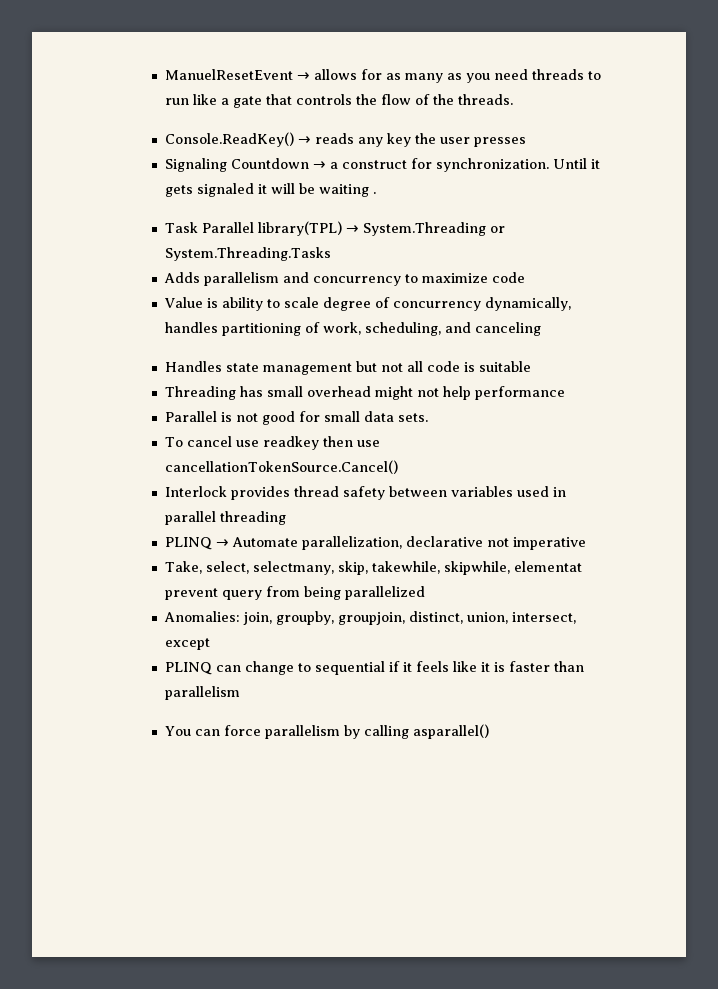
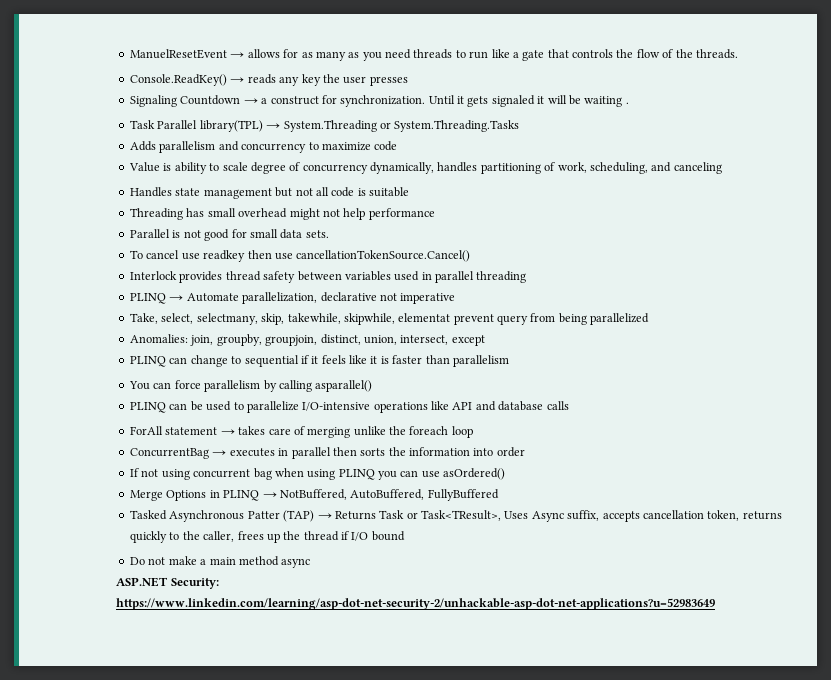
+ PLINQ can be used to parallelize I/O-intensive operations like API and database calls
+ ForAll statement → takes care of merging unlike the foreach loop
+ ConcurrentBag → executes in parallel then sorts the information into order
+ If not using concurrent bag when using PLINQ you can use asOrdered()
+ Merge Options in PLINQ → NotBuffered, AutoBuffered, FullyBuffered
+ Tasked Asynchronous Patter (TAP) → Returns Task or Task<TResult>, Uses Async suffix, accepts cancellation token, returns quickly to the caller, frees up the thread if I/O bound
+ Do not make a main method async
+ ASP.NET Security: https://www.linkedin.com/learning/asp-dot-net-security-2/unhackable-asp-dot-net-applications?u=52983649

